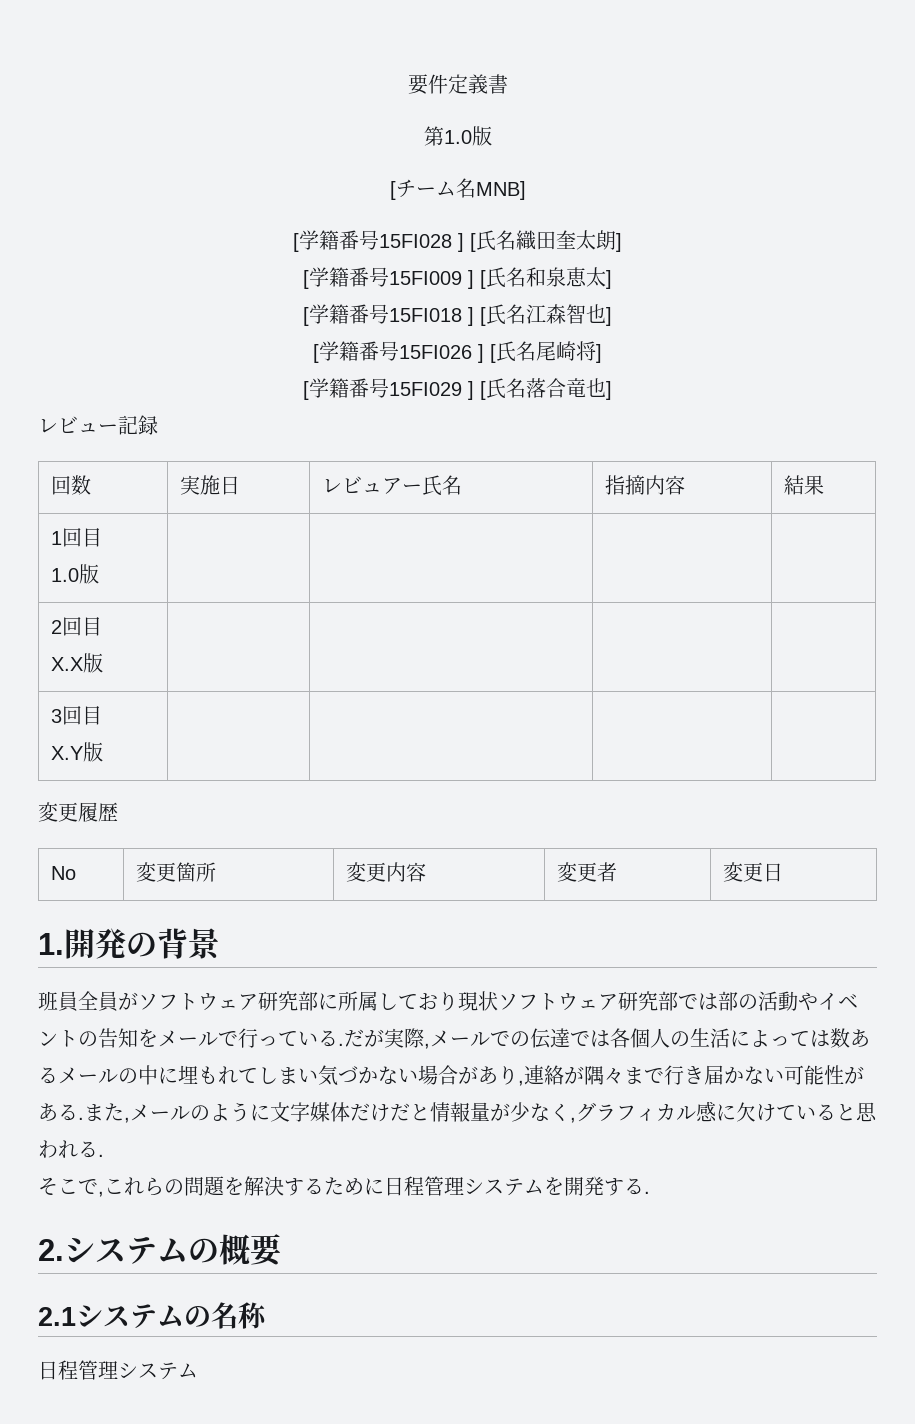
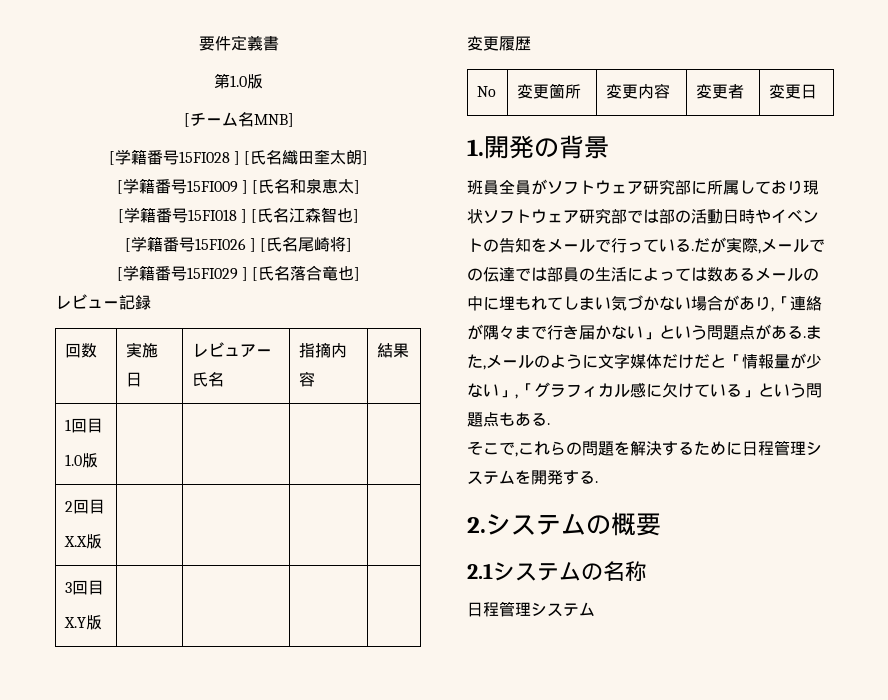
- 班員全員がソフトウェア研究部に所属しており現状ソフトウェア研究部では部の活動やイベントの告知をメールで行っている.
+ 班員全員がソフトウェア研究部に所属しており現状ソフトウェア研究部では部の活動日時やイベントの告知をメールで行っている.
- だが実際,メールでの伝達では各個人の生活によっては数あるメールの中に埋もれてしまい気づかない場合があり,連絡が隅々まで行き届かない可能性がある.
+ だが実際,メールでの伝達では部員の生活によっては数あるメールの中に埋もれてしまい気づかない場合があり,「連絡が隅々まで行き届かない」という問題点がある.
- また,メールのように文字媒体だけだと情報量が少なく,グラフィカル感に欠けていると思われる.
+ また,メールのように文字媒体だけだと「情報量が少ない」,「グラフィカル感に欠けている」という問題点もある.

